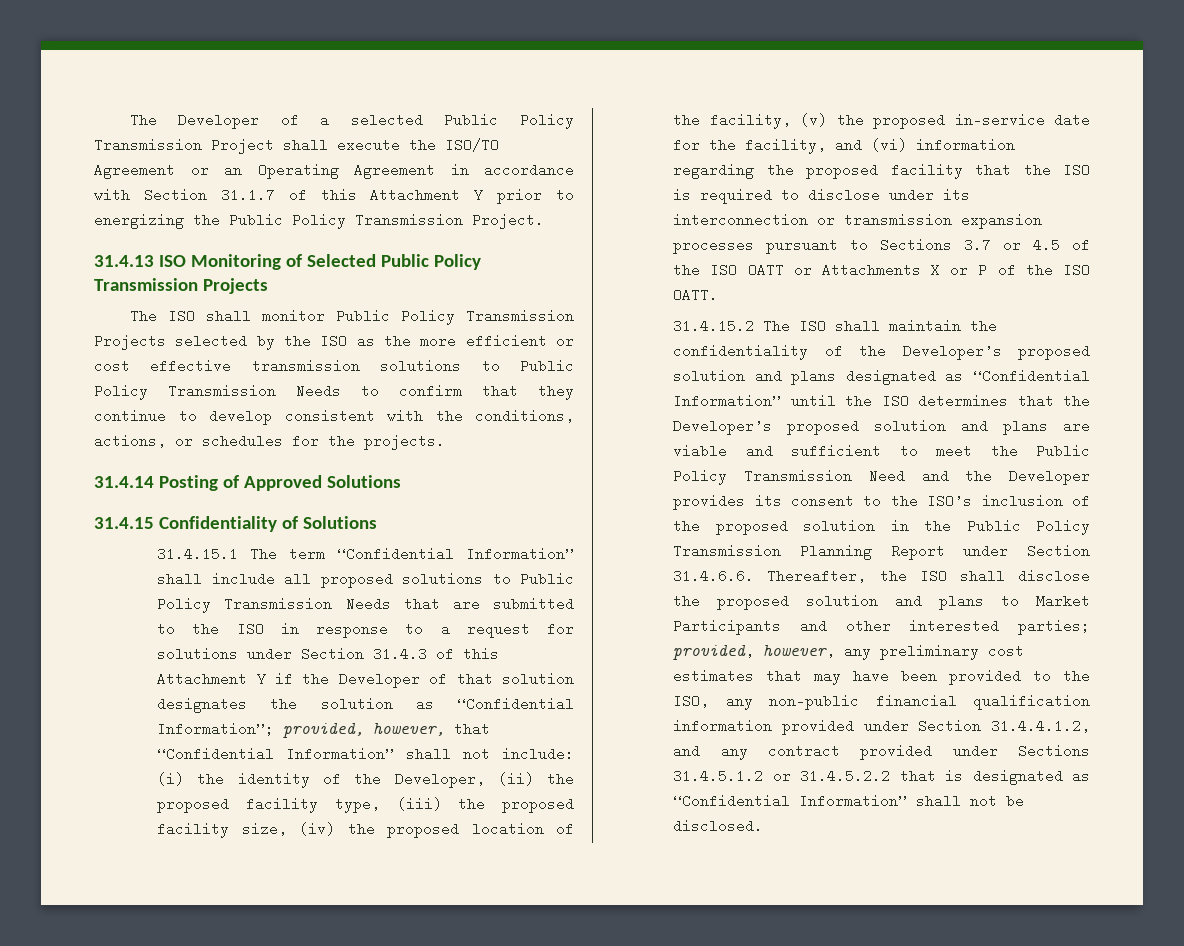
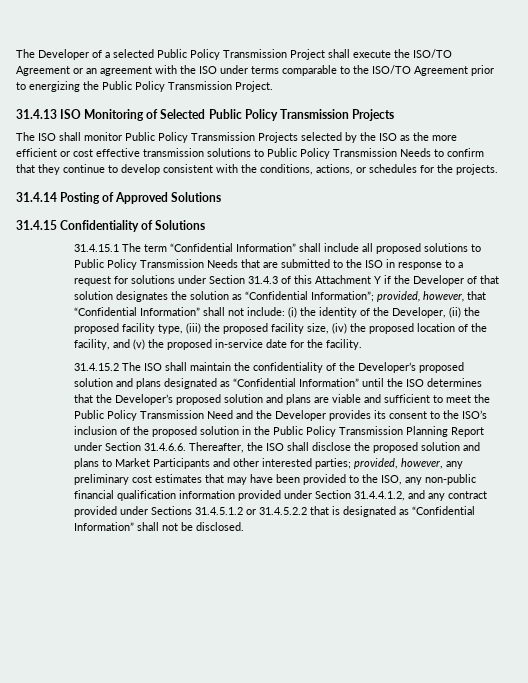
- The Developer of a selected Public Policy Transmission Project shall execute the ISO/TO Agreement or an Operating Agreement in accordance with Section 31.1.7 of this Attachment Y prior to energizing the Public Policy Transmission Project.
+ The Developer of a selected Public Policy Transmission Project shall execute the ISO/TO Agreement or an agreement with the ISO under terms comparable to the ISO/TO Agreement prior to energizing the Public Policy Transmission Project.
- (i) the identity of the Developer, (ii) the proposed facility type, (iii) the proposed facility size, (iv) the proposed location of the facility, (v) the proposed in-service date for the facility, and (vi) information regarding the proposed facility that the ISO is required to disclose under its interconnection or transmission expansion processes pursuant to Sections 3.7 or 4.5 of the ISO OATT or Attachments X or P of the ISO OATT.
+ (i) the identity of the Developer, (ii) the proposed facility type, (iii) the proposed facility size, (iv) the proposed location of the facility, and (v) the proposed in-service date for the facility.

